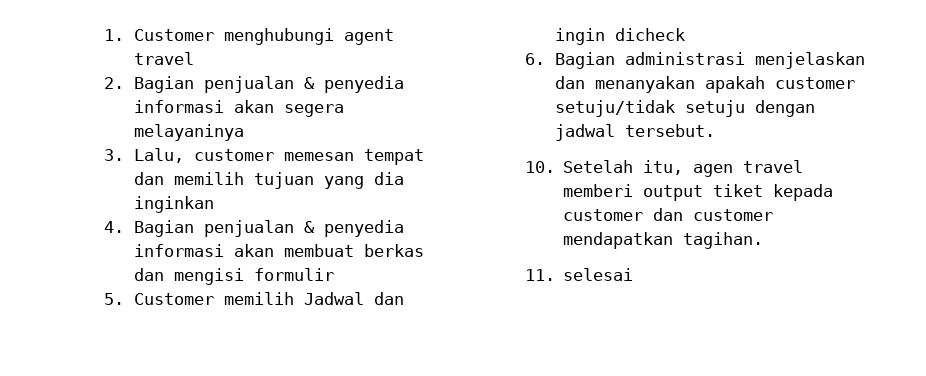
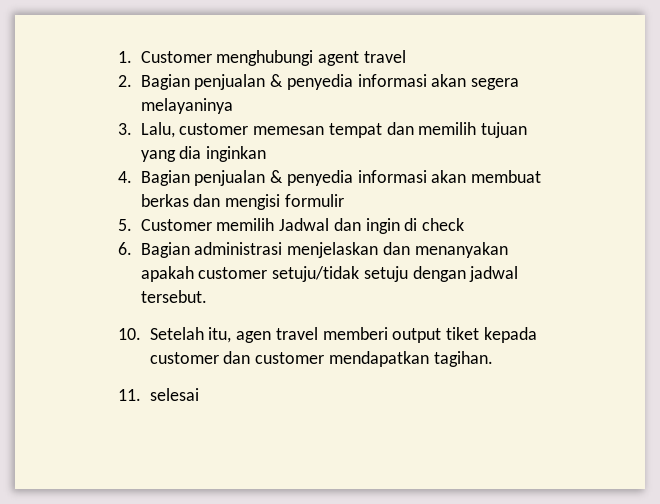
- 5. Customer memilih Jadwal dan ingin dicheck
+ 5. Customer memilih Jadwal dan ingin di check

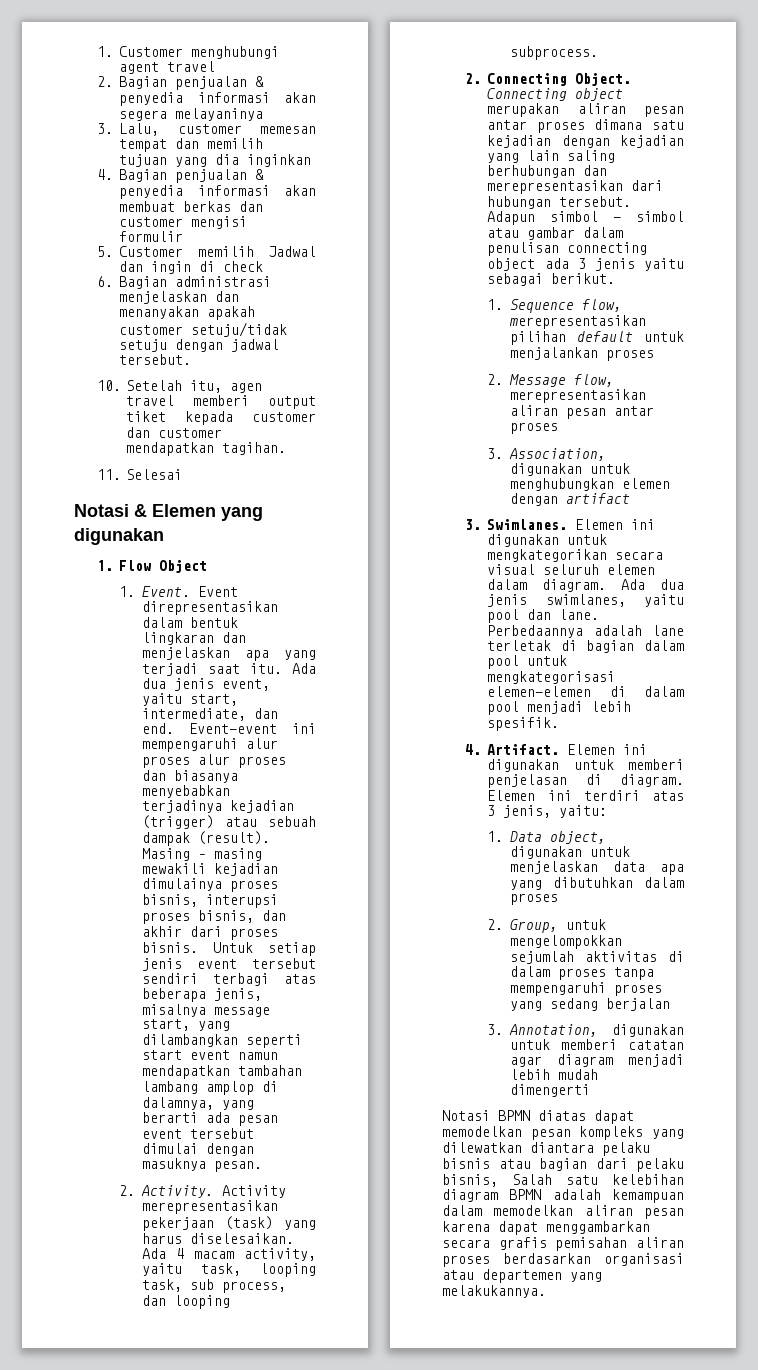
- 4. Bagian penjualan & penyedia informasi akan membuat berkas dan mengisi formulir
+ 4. Bagian penjualan & penyedia informasi akan membuat berkas dan customer mengisi formulir
- 11. selesai
+ 11. Selesai
+ Notasi & Elemen yang digunakan
+ 1. Flow Object
+ 1. Event. Event direpresentasikan dalam bentuk lingkaran dan menjelaskan apa yang terjadi saat itu. Ada dua jenis event, yaitu start, intermediate, dan end. Event-event ini mempengaruhi alur proses alur proses dan biasanya menyebabkan terjadinya kejadian (trigger) atau sebuah dampak (result). Masing – masing mewakili kejadian dimulainya proses bisnis, interupsi proses bisnis, dan akhir dari proses bisnis. Untuk setiap jenis event tersebut sendiri terbagi atas beberapa jenis, misalnya message start, yang dilambangkan seperti start event namun mendapatkan tambahan lambang amplop di dalamnya, yang berarti ada pesan event tersebut dimulai dengan masuknya pesan.
+ 2. Activity. Activity merepresentasikan pekerjaan (task) yang harus diselesaikan. Ada 4 macam activity, yaitu task, looping task, sub process, dan looping subprocess.
+ 2. Connecting Object. Connecting object merupakan aliran pesan antar proses dimana satu kejadian dengan kejadian yang lain saling berhubungan dan merepresentasikan dari hubungan tersebut. Adapun simbol - simbol atau gambar dalam penulisan connecting object ada 3 jenis yaitu sebagai berikut.
+ 1. Sequence flow, merepresentasikan pilihan default untuk menjalankan proses
+ 2. Message flow, merepresentasikan aliran pesan antar proses
+ 3. Association, digunakan untuk menghubungkan elemen dengan artifact
+ 3. Swimlanes. Elemen ini digunakan untuk mengkategorikan secara visual seluruh elemen dalam diagram. Ada dua jenis swimlanes, yaitu pool dan lane. Perbedaannya adalah lane terletak di bagian dalam pool untuk mengkategorisasi elemen-elemen di dalam pool menjadi lebih spesifik.
+ 4. Artifact. Elemen ini digunakan untuk memberi penjelasan di diagram. Elemen ini terdiri atas 3 jenis, yaitu:
+ 1. Data object, digunakan untuk menjelaskan data apa yang dibutuhkan dalam proses
+ 2. Group, untuk mengelompokkan sejumlah aktivitas di dalam proses tanpa mempengaruhi proses yang sedang berjalan
+ 3. Annotation, digunakan untuk memberi catatan agar diagram menjadi lebih mudah dimengerti
+ Notasi BPMN diatas dapat memodelkan pesan kompleks yang dilewatkan diantara pelaku bisnis atau bagian dari pelaku bisnis, Salah satu kelebihan diagram BPMN adalah kemampuan dalam memodelkan aliran pesan karena dapat menggambarkan secara grafis pemisahan aliran proses berdasarkan organisasi atau departemen yang melakukannya.

